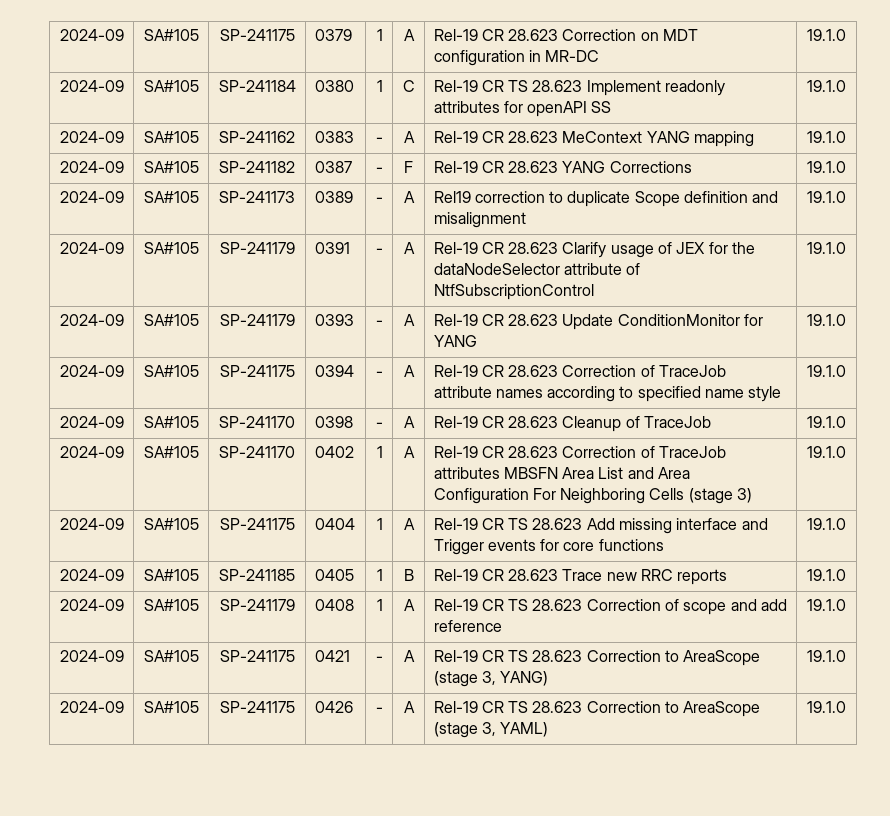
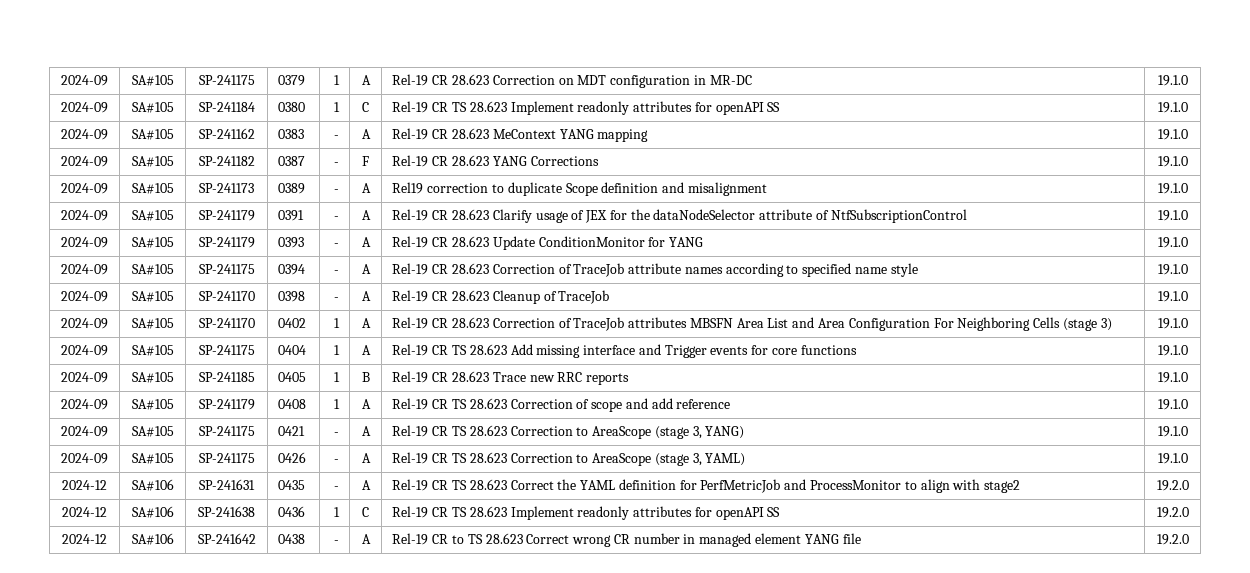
+ 2024-12 | SA#106 | SP-241631 | 0435 | - | A | Rel-19 CR TS 28.623 Correct the YAML definition for PerfMetricJob and ProcessMonitor to align with stage2 | 19.2.0
+ 2024-12 | SA#106 | SP-241638 | 0436 | 1 | C | Rel-19 CR TS 28.623 Implement readonly attributes for openAPI SS | 19.2.0
+ 2024-12 | SA#106 | SP-241642 | 0438 | - | A | Rel-19 CR to TS 28.623 Correct wrong CR number in managed element YANG file | 19.2.0

